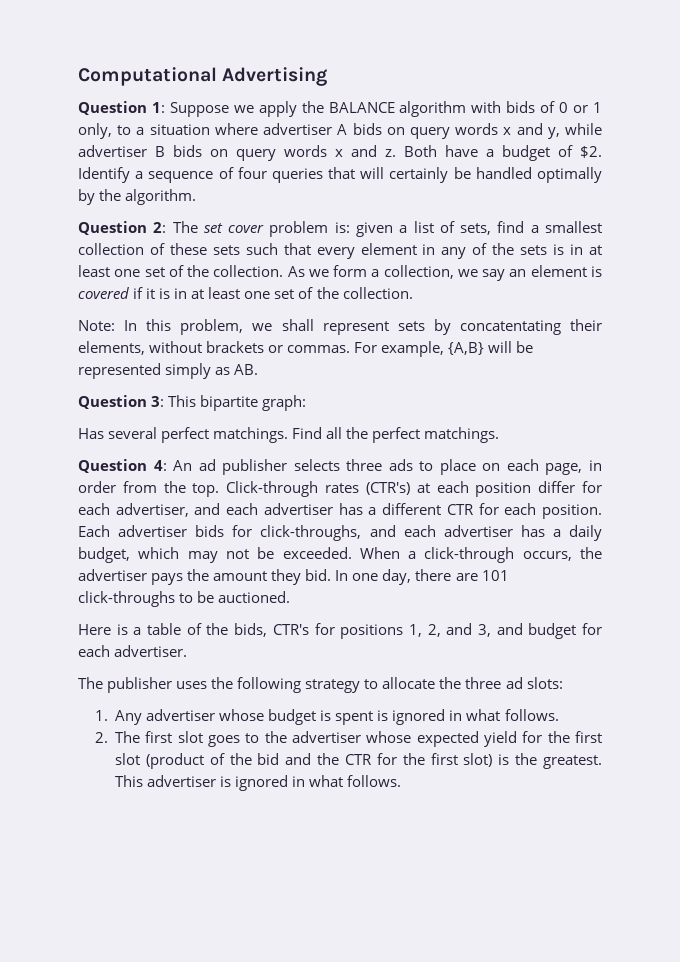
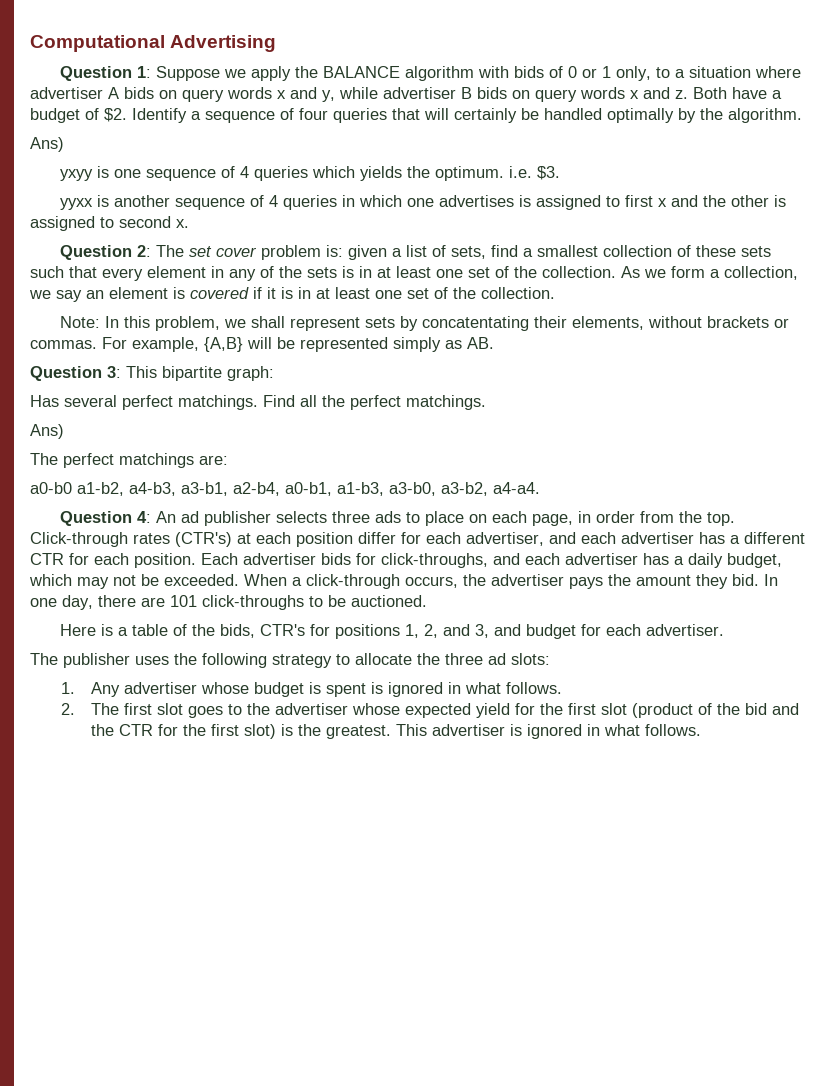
  Identify a sequence of four queries that will certainly be handled optimally by the algorithm.
+ Ans)
+ yxyy is one sequence of 4 queries which yields the optimum. i.e. $3.
+ yyxx is another sequence of 4 queries in which one advertises is assigned to first x and the other is assigned to second x.
  Find all the perfect matchings.
+ Ans)
+ The perfect matchings are:
+ a0-b0 a1-b2, a4-b3, a3-b1, a2-b4, a0-b1, a1-b3, a3-b0, a3-b2, a4-a4.

